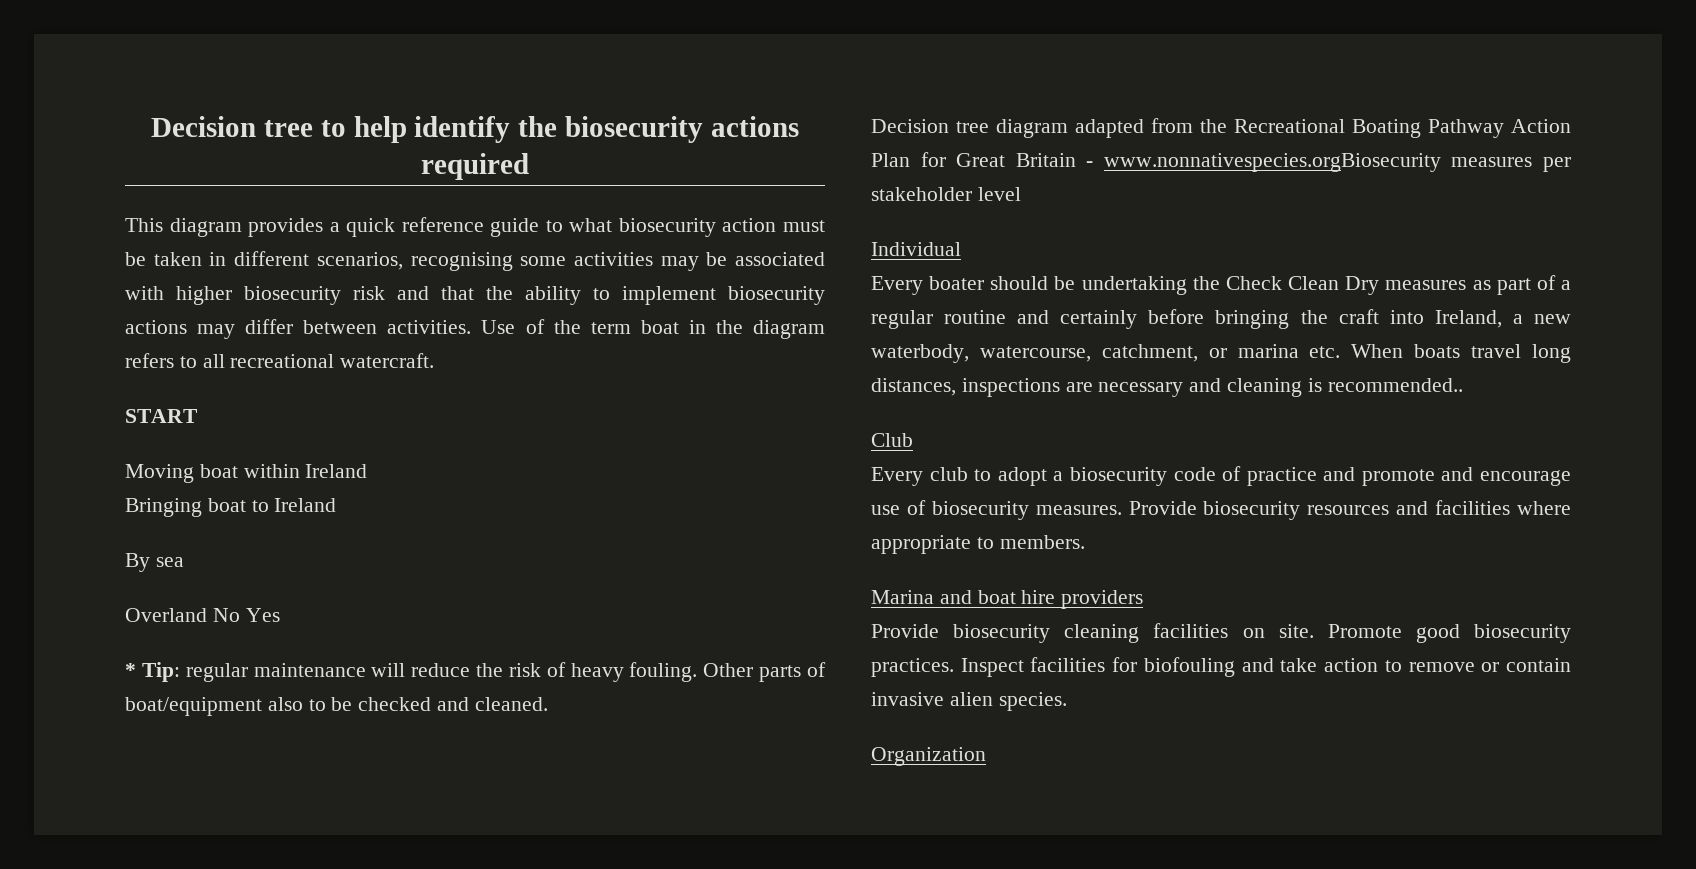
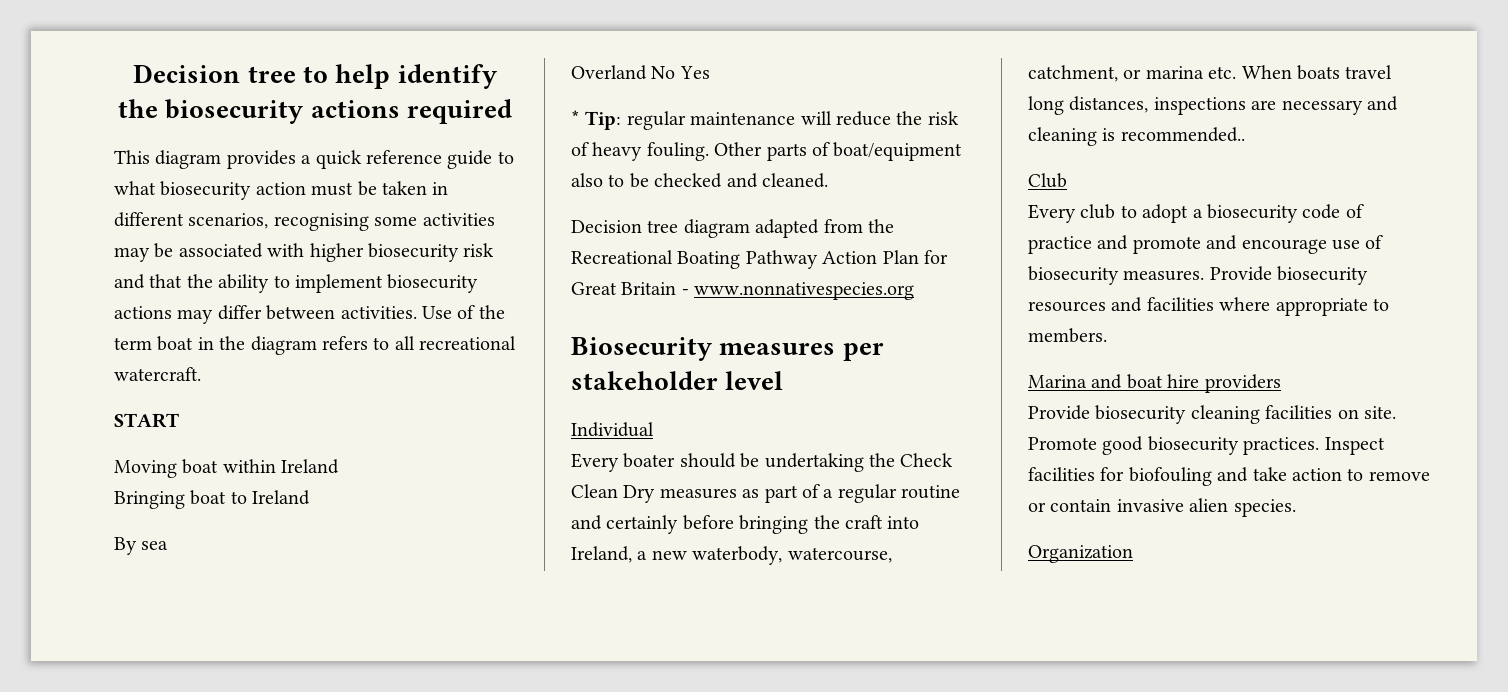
- Decision tree diagram adapted from the Recreational Boating Pathway Action Plan for Great Britain - www.nonnativespecies.orgBiosecurity measures per stakeholder level
+ Decision tree diagram adapted from the Recreational Boating Pathway Action Plan for Great Britain - www.nonnativespecies.org
+ Biosecurity measures per stakeholder level

